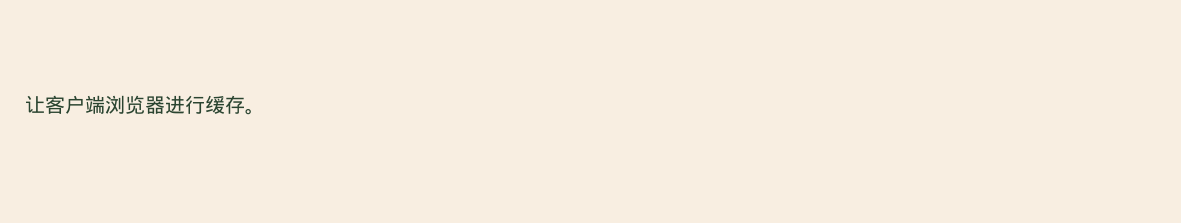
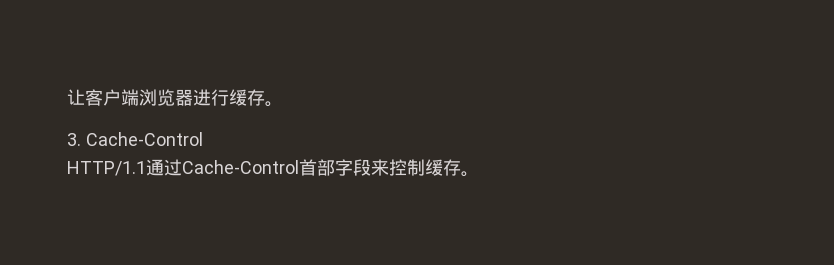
+ 3. Cache-Control
+ HTTP/1.1通过Cache-Control首部字段来控制缓存。

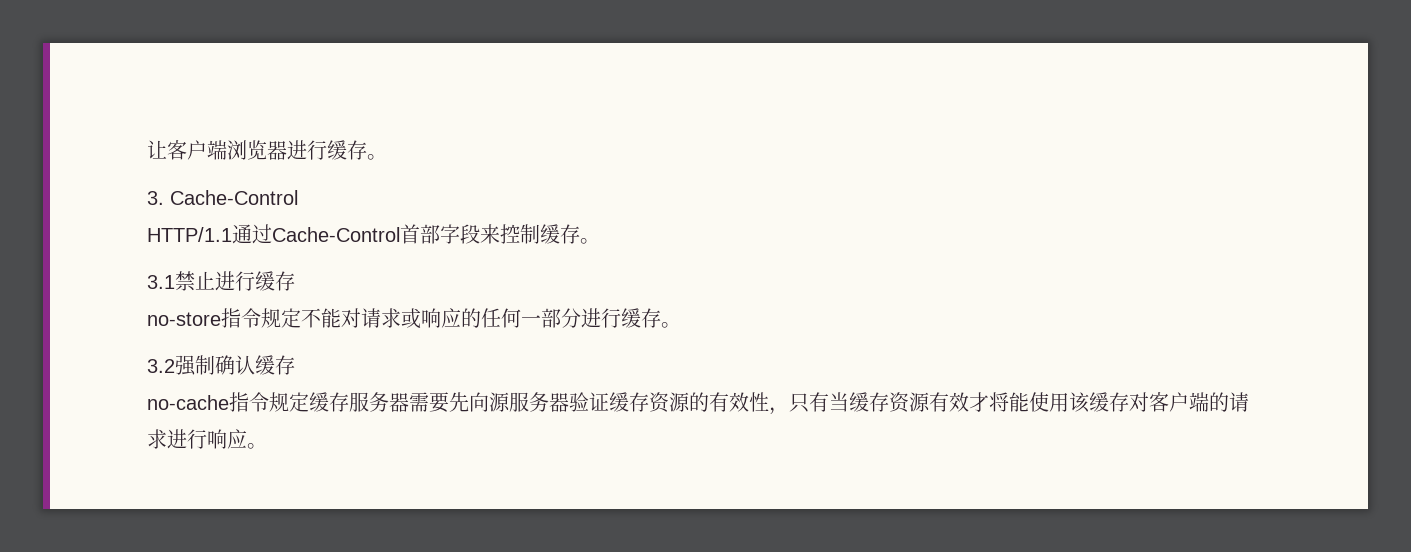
+ 3.1禁止进行缓存
+ no-store指令规定不能对请求或响应的任何一部分进行缓存。
+ 3.2强制确认缓存
+ no-cache指令规定缓存服务器需要先向源服务器验证缓存资源的有效性，只有当缓存资源有效才将能使用该缓存对客户端的请求进行响应。

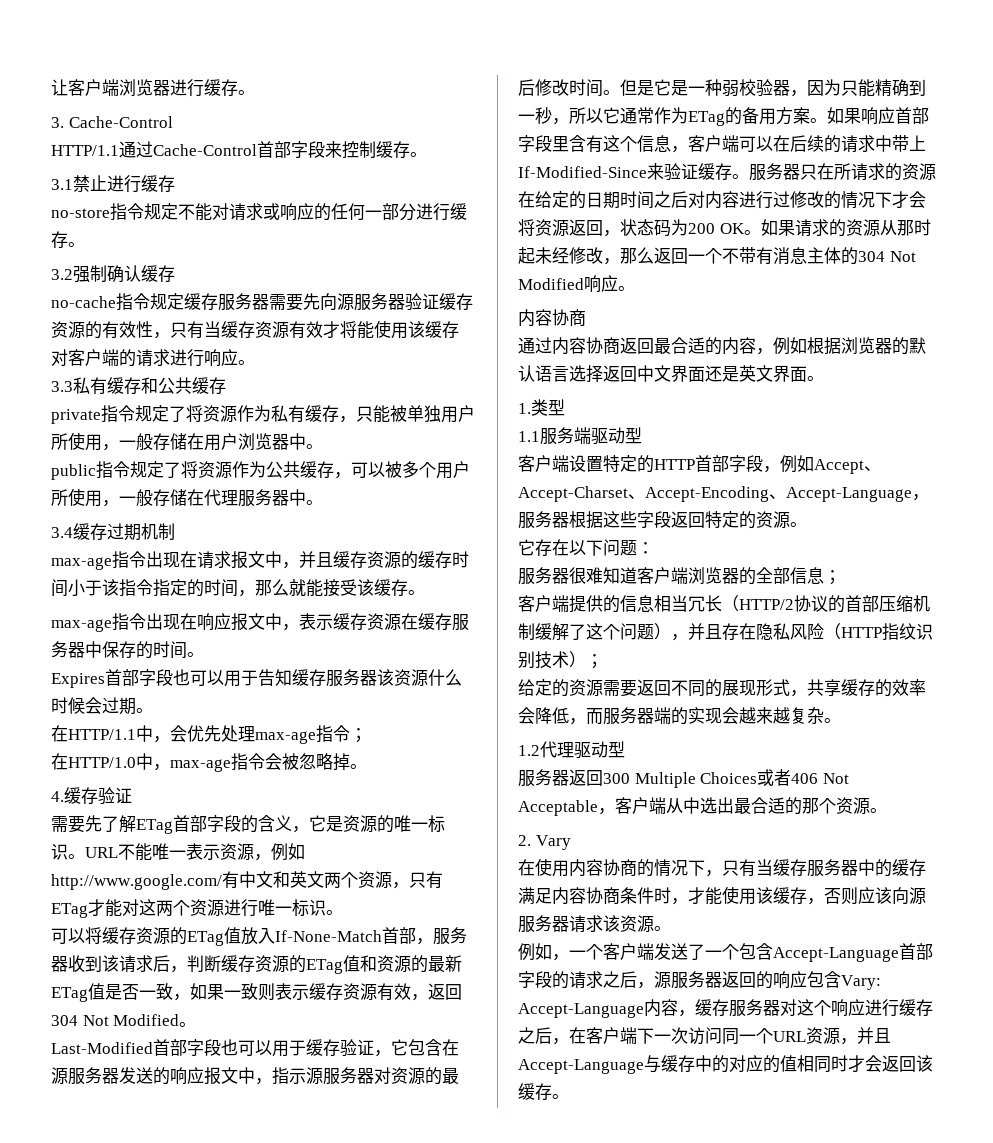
+ 3.3私有缓存和公共缓存
+ private指令规定了将资源作为私有缓存，只能被单独用户所使用，一般存储在用户浏览器中。
+ public指令规定了将资源作为公共缓存，可以被多个用户所使用，一般存储在代理服务器中。
+ 3.4缓存过期机制
+ max-age指令出现在请求报文中，并且缓存资源的缓存时间小于该指令指定的时间，那么就能接受该缓存。
+ max-age指令出现在响应报文中，表示缓存资源在缓存服务器中保存的时间。
+ Expires首部字段也可以用于告知缓存服务器该资源什么时候会过期。
+ 在HTTP/1.1中，会优先处理max-age指令；
+ 在HTTP/1.0中，max-age指令会被忽略掉。
+ 4.缓存验证
+ 需要先了解ETag首部字段的含义，它是资源的唯一标识。URL不能唯一表示资源，例如http://www.google.com/有中文和英文两个资源，只有ETag才能对这两个资源进行唯一标识。
+ 可以将缓存资源的ETag值放入If-None-Match首部，服务器收到该请求后，判断缓存资源的ETag值和资源的最新ETag值是否一致，如果一致则表示缓存资源有效，返回304 Not Modified。
+ Last-Modified首部字段也可以用于缓存验证，它包含在源服务器发送的响应报文中，指示源服务器对资源的最后修改时间。但是它是一种弱校验器，因为只能精确到一秒，所以它通常作为ETag的备用方案。如果响应首部字段里含有这个信息，客户端可以在后续的请求中带上If-Modified-Since来验证缓存。服务器只在所请求的资源在给定的日期时间之后对内容进行过修改的情况下才会将资源返回，状态码为200 OK。如果请求的资源从那时起未经修改，那么返回一个不带有消息主体的304 Not Modified响应。
+ 内容协商
+ 通过内容协商返回最合适的内容，例如根据浏览器的默认语言选择返回中文界面还是英文界面。
+ 1.类型
+ 1.1服务端驱动型
+ 客户端设置特定的HTTP首部字段，例如Accept、Accept-Charset、Accept-Encoding、Accept-Language，服务器根据这些字段返回特定的资源。
+ 它存在以下问题：
+ 服务器很难知道客户端浏览器的全部信息；
+ 客户端提供的信息相当冗长（HTTP/2协议的首部压缩机制缓解了这个问题），并且存在隐私风险（HTTP指纹识别技术）；
+ 给定的资源需要返回不同的展现形式，共享缓存的效率会降低，而服务器端的实现会越来越复杂。
+ 1.2代理驱动型
+ 服务器返回300 Multiple Choices或者406 Not Acceptable，客户端从中选出最合适的那个资源。
+ 2. Vary
+ 在使用内容协商的情况下，只有当缓存服务器中的缓存满足内容协商条件时，才能使用该缓存，否则应该向源服务器请求该资源。
+ 例如，一个客户端发送了一个包含Accept-Language首部字段的请求之后，源服务器返回的响应包含Vary: Accept-Language内容，缓存服务器对这个响应进行缓存之后，在客户端下一次访问同一个URL资源，并且Accept-Language与缓存中的对应的值相同时才会返回该缓存。

